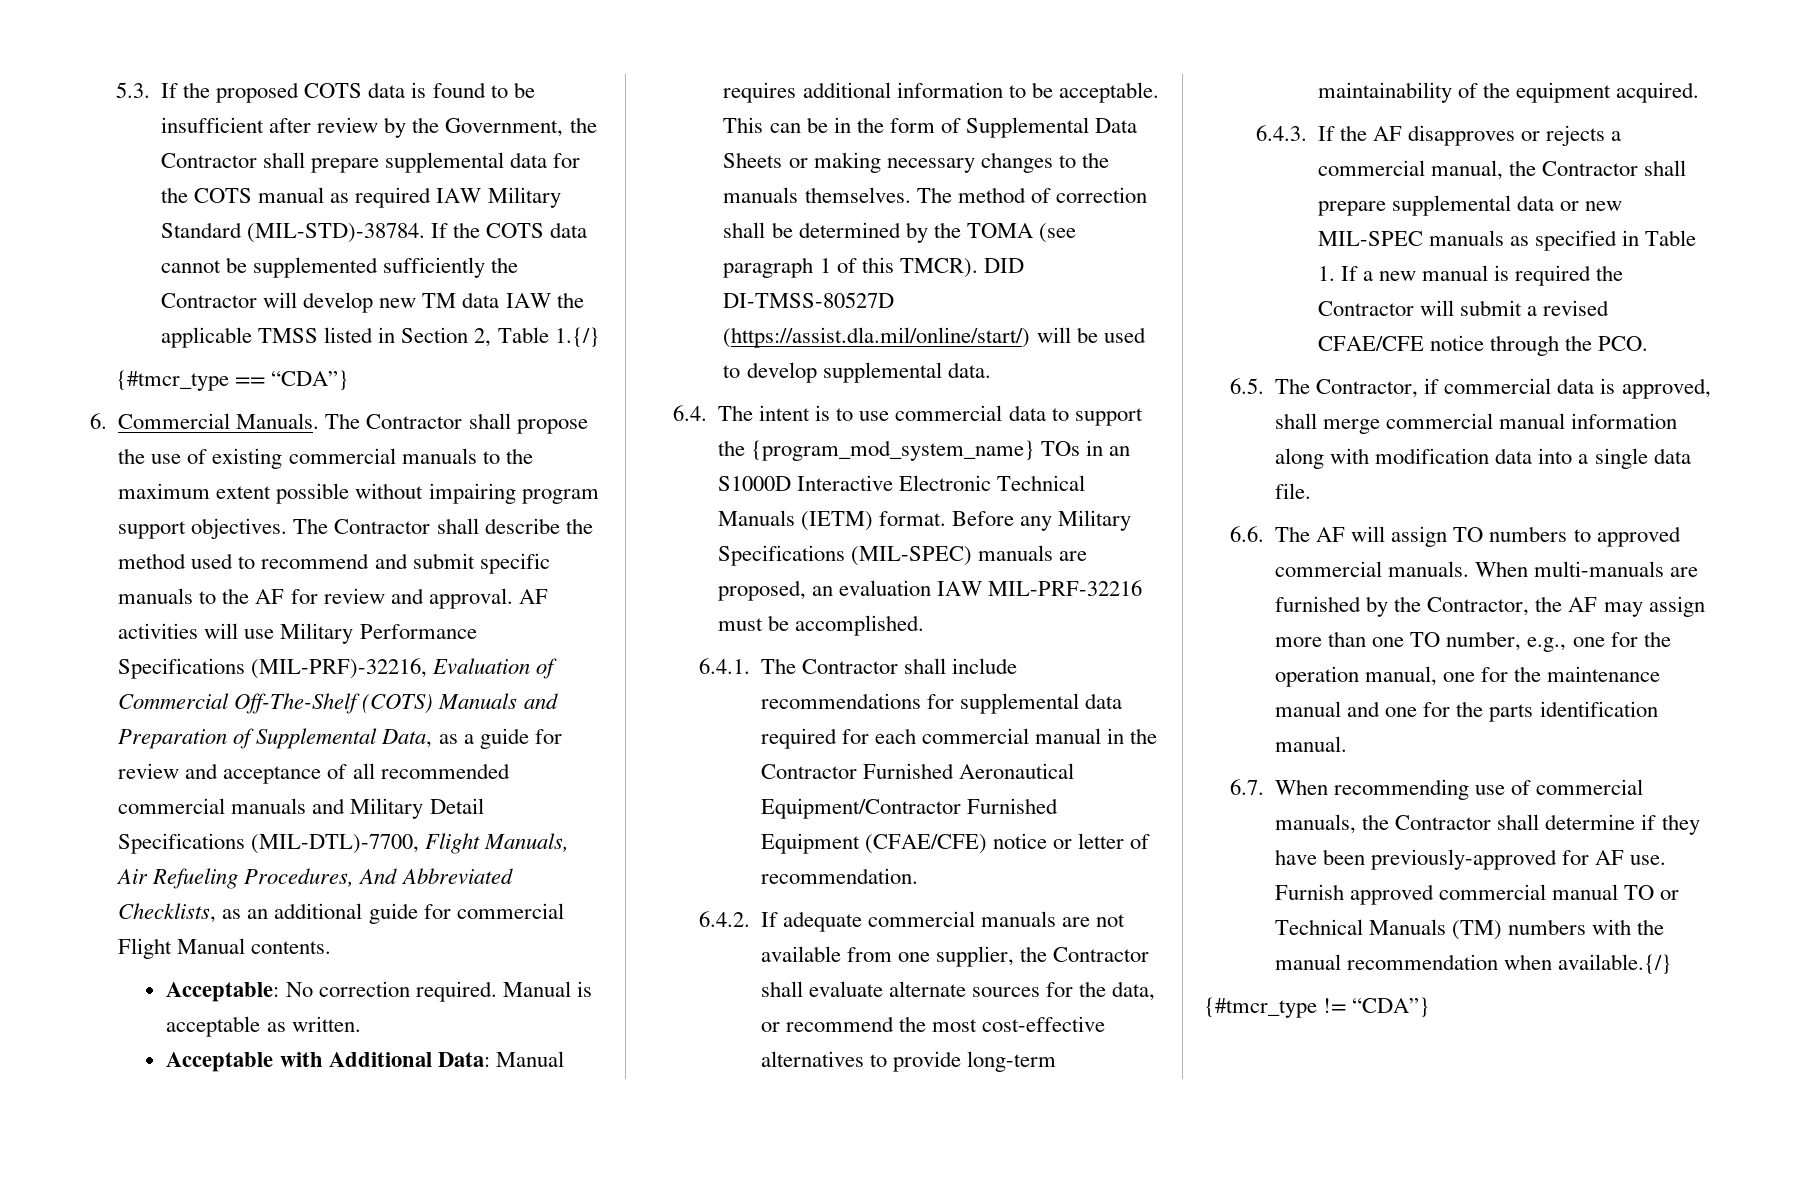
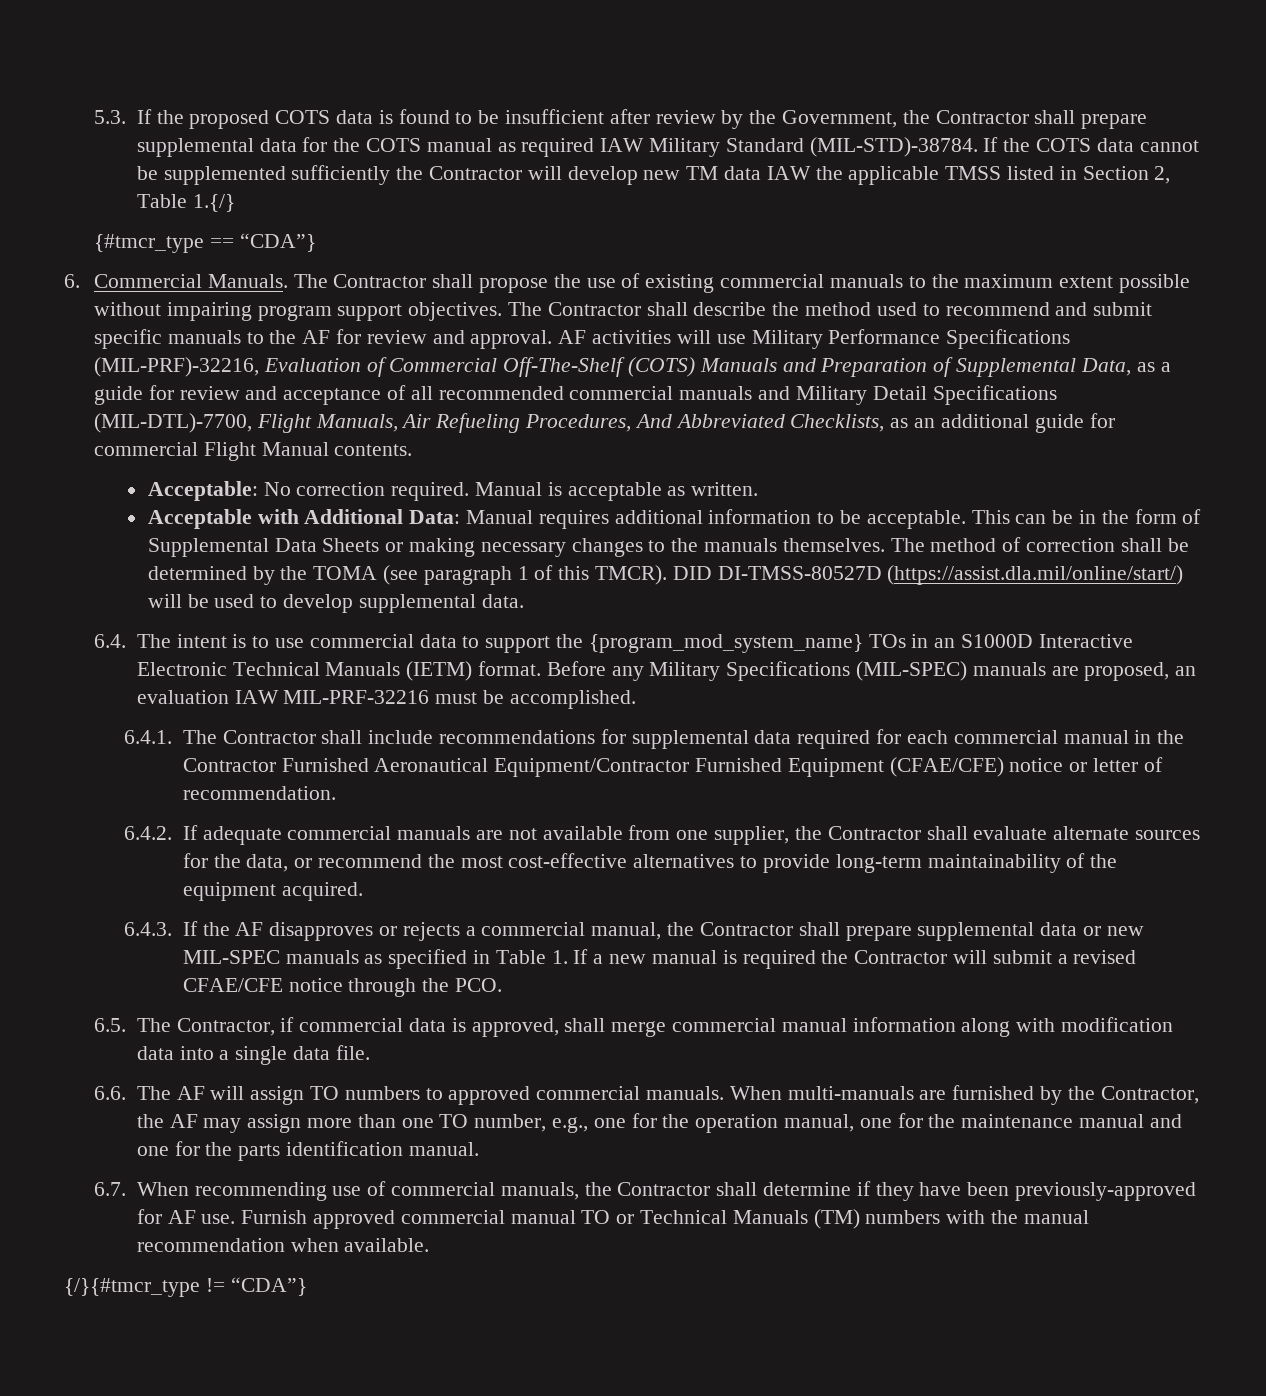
- Furnish approved commercial manual TO or Technical Manuals (TM) numbers with the manual recommendation when available.{/}
- {#tmcr_type != “CDA”}
+ Furnish approved commercial manual TO or Technical Manuals (TM) numbers with the manual recommendation when available.
+ {/}{#tmcr_type != “CDA”}

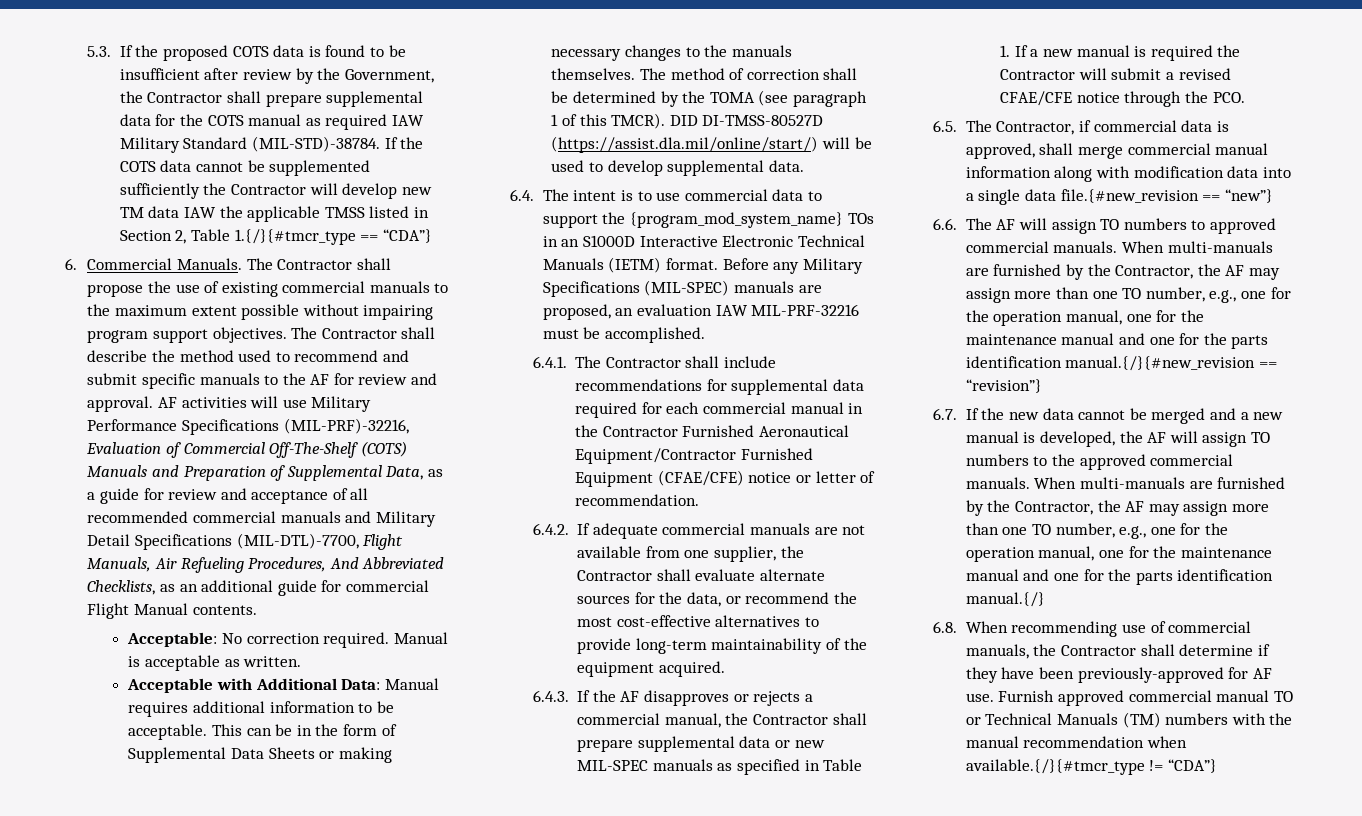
- If the COTS data cannot be supplemented sufficiently the Contractor will develop new TM data IAW the applicable TMSS listed in Section 2, Table 1.{/}
- {#tmcr_type == “CDA”}
+ If the COTS data cannot be supplemented sufficiently the Contractor will develop new TM data IAW the applicable TMSS listed in Section 2, Table 1.{/}{#tmcr_type == “CDA”}
- 6.5. The Contractor, if commercial data is approved, shall merge commercial manual information along with modification data into a single data file.
+ 6.5. The Contractor, if commercial data is approved, shall merge commercial manual information along with modification data into a single data file.{#new_revision == “new”}
- When multi-manuals are furnished by the Contractor, the AF may assign more than one TO number, e.g., one for the operation manual, one for the maintenance manual and one for the parts identification manual.
- 6.7. When recommending use of commercial manuals, the Contractor shall determine if they have been previously-approved for AF use.
+ When multi-manuals are furnished by the Contractor, the AF may assign more than one TO number, e.g., one for the operation manual, one for the maintenance manual and one for the parts identification manual.{/}{#new_revision == “revision”}
+ 6.7. If the new data cannot be merged and a new manual is developed, the AF will assign TO numbers to the approved commercial manuals. When multi-manuals are furnished by the Contractor, the AF may assign more than one TO number, e.g., one for the operation manual, one for the maintenance manual and one for the parts identification manual.{/}
+ 6.8. When recommending use of commercial manuals, the Contractor shall determine if they have been previously-approved for AF use.
- Furnish approved commercial manual TO or Technical Manuals (TM) numbers with the manual recommendation when available.
- {/}{#tmcr_type != “CDA”}
+ Furnish approved commercial manual TO or Technical Manuals (TM) numbers with the manual recommendation when available.{/}{#tmcr_type != “CDA”}

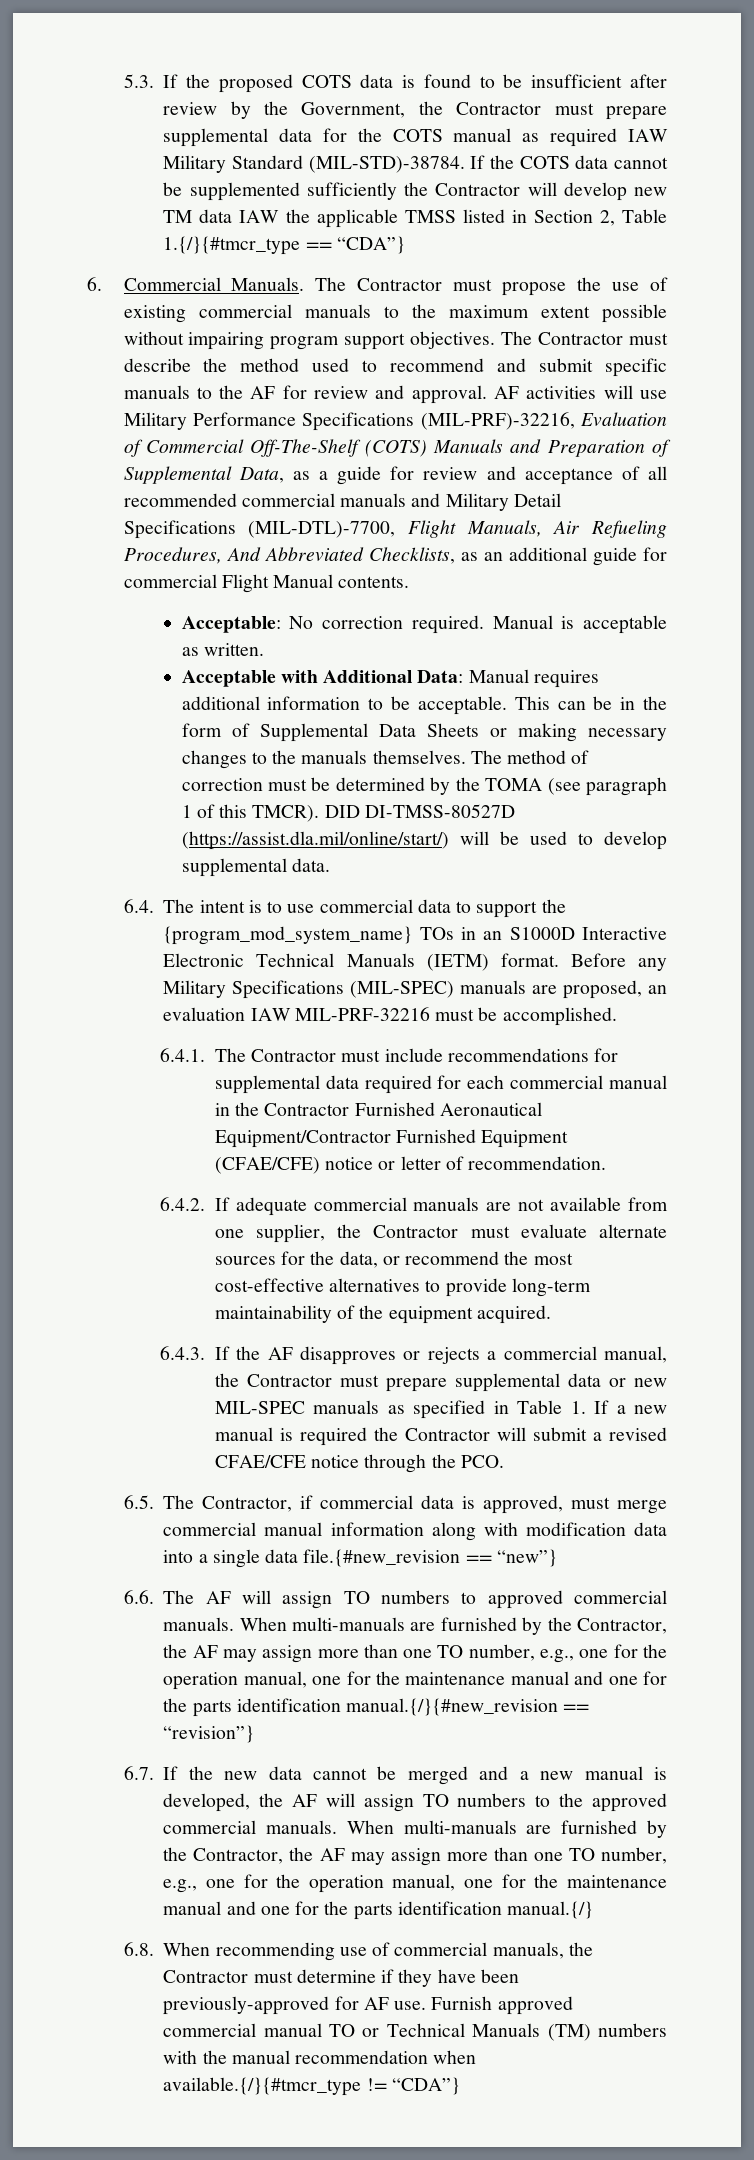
- 5.3. If the proposed COTS data is found to be insufficient after review by the Government, the Contractor shall prepare supplemental data for the COTS manual as required IAW Military Standard (MIL-STD)-38784.
+ 5.3. If the proposed COTS data is found to be insufficient after review by the Government, the Contractor must prepare supplemental data for the COTS manual as required IAW Military Standard (MIL-STD)-38784.
- The Contractor shall propose the use of existing commercial manuals to the maximum extent possible without impairing program support objectives.
+ The Contractor must propose the use of existing commercial manuals to the maximum extent possible without impairing program support objectives.
- The Contractor shall describe the method used to recommend and submit specific manuals to the AF for review and approval.
+ The Contractor must describe the method used to recommend and submit specific manuals to the AF for review and approval.
- The method of correction shall be determined by the TOMA (see paragraph 1 of this TMCR).
+ The method of correction must be determined by the TOMA (see paragraph 1 of this TMCR).
- 6.4.1. The Contractor shall include recommendations for supplemental data required for each commercial manual in the Contractor Furnished Aeronautical Equipment/Contractor Furnished Equipment (CFAE/CFE) notice or letter of recommendation.
+ 6.4.1. The Contractor must include recommendations for supplemental data required for each commercial manual in the Contractor Furnished Aeronautical Equipment/Contractor Furnished Equipment (CFAE/CFE) notice or letter of recommendation.
- 6.4.2. If adequate commercial manuals are not available from one supplier, the Contractor shall evaluate alternate sources for the data, or recommend the most cost-effective alternatives to provide long-term maintainability of the equipment acquired.
+ 6.4.2. If adequate commercial manuals are not available from one supplier, the Contractor must evaluate alternate sources for the data, or recommend the most cost-effective alternatives to provide long-term maintainability of the equipment acquired.
- 6.4.3. If the AF disapproves or rejects a commercial manual, the Contractor shall prepare supplemental data or new MIL-SPEC manuals as specified in Table 1. If a new manual is required the Contractor will submit a revised CFAE/CFE notice through the PCO.
+ 6.4.3. If the AF disapproves or rejects a commercial manual, the Contractor must prepare supplemental data or new MIL-SPEC manuals as specified in Table 1. If a new manual is required the Contractor will submit a revised CFAE/CFE notice through the PCO.
- 6.5. The Contractor, if commercial data is approved, shall merge commercial manual information along with modification data into a single data file.{#new_revision == “new”}
+ 6.5. The Contractor, if commercial data is approved, must merge commercial manual information along with modification data into a single data file.{#new_revision == “new”}
- 6.8. When recommending use of commercial manuals, the Contractor shall determine if they have been previously-approved for AF use.
+ 6.8. When recommending use of commercial manuals, the Contractor must determine if they have been previously-approved for AF use.

